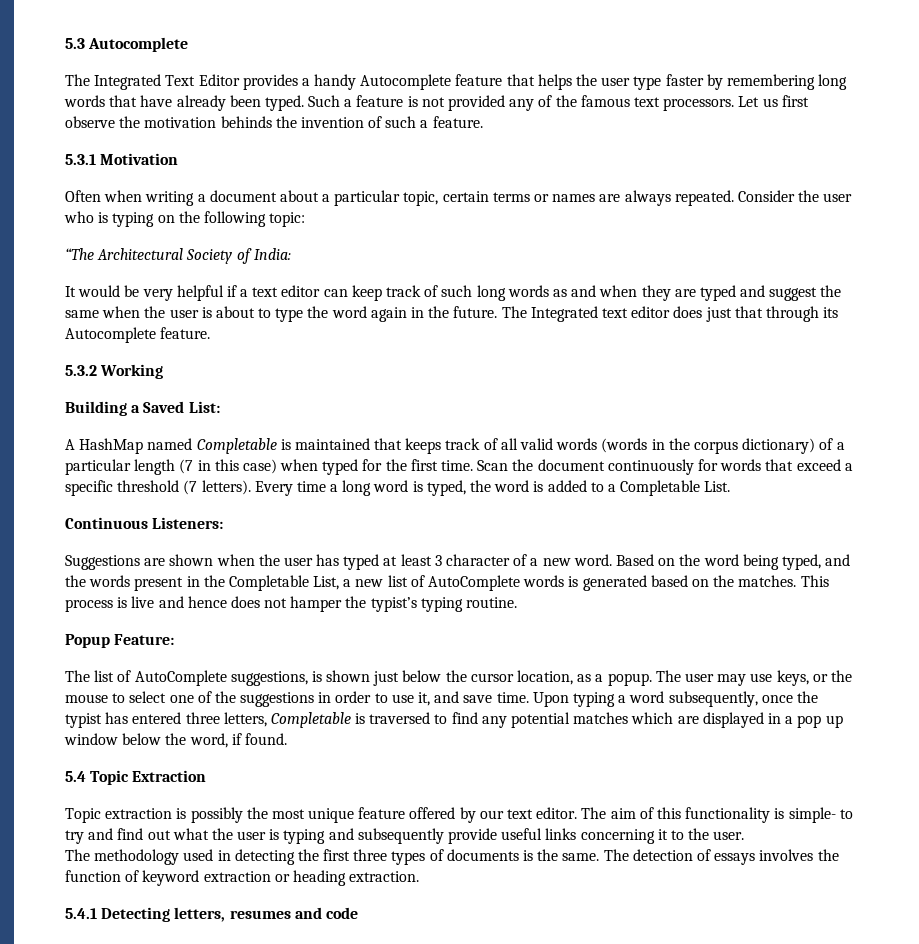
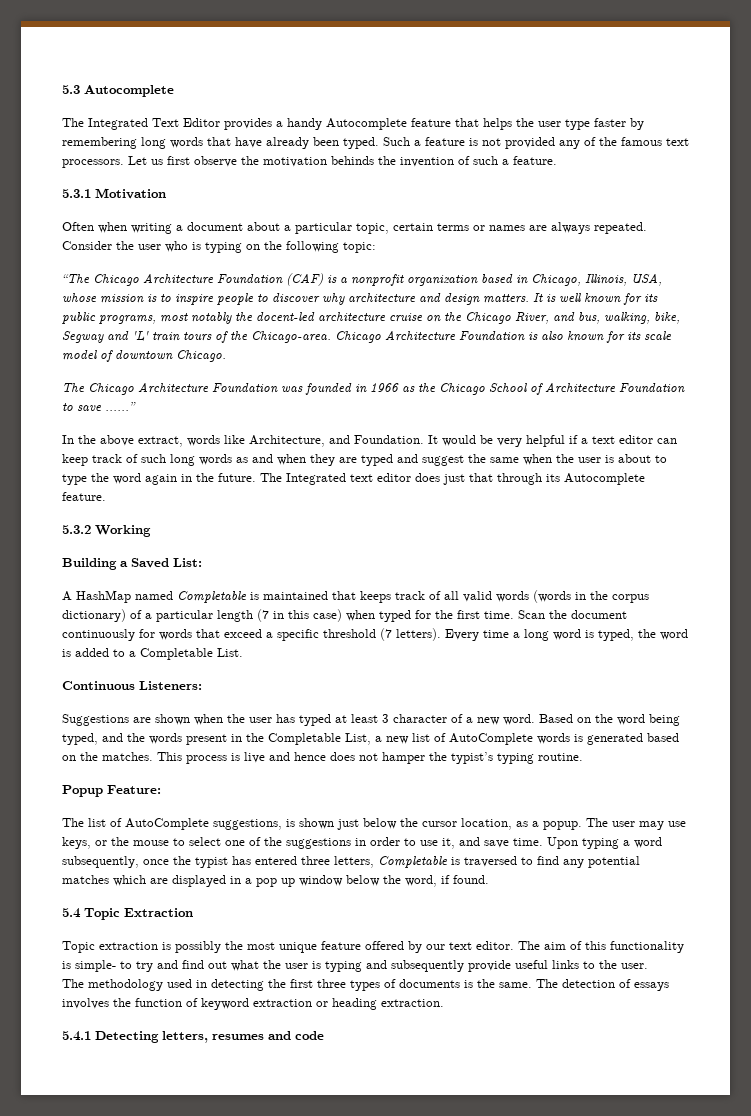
- “The Architectural Society of India:
- It would be very helpful if a text editor can keep track of such long words as and when they are typed and suggest the same when the user is about to type the word again in the future.
+ “The Chicago Architecture Foundation (CAF) is a nonprofit organization based in Chicago, Illinois, USA, whose mission is to inspire people to discover why architecture and design matters. It is well known for its public programs, most notably the docent-led architecture cruise on the Chicago River, and bus, walking, bike, Segway and 'L' train tours of the Chicago-area. Chicago Architecture Foundation is also known for its scale model of downtown Chicago.
+ The Chicago Architecture Foundation was founded in 1966 as the Chicago School of Architecture Foundation to save ……”
+ In the above extract, words like Architecture, and Foundation. It would be very helpful if a text editor can keep track of such long words as and when they are typed and suggest the same when the user is about to type the word again in the future.
- The aim of this functionality is simple- to try and find out what the user is typing and subsequently provide useful links concerning it to the user.
+ The aim of this functionality is simple- to try and find out what the user is typing and subsequently provide useful links to the user.

